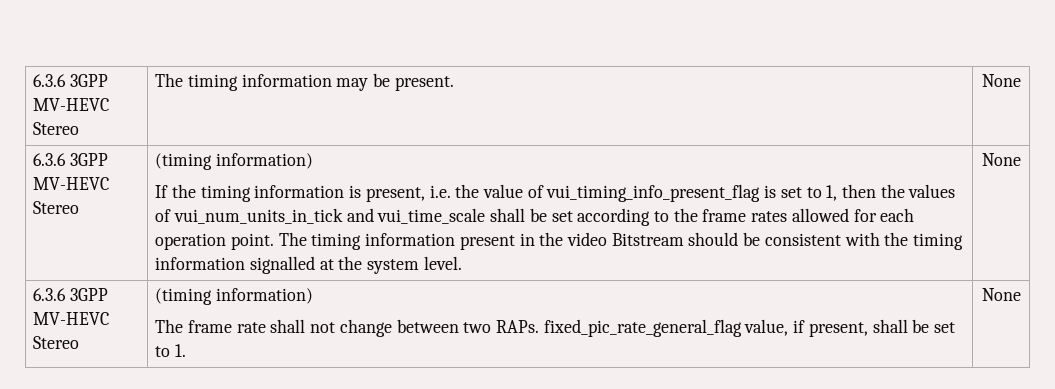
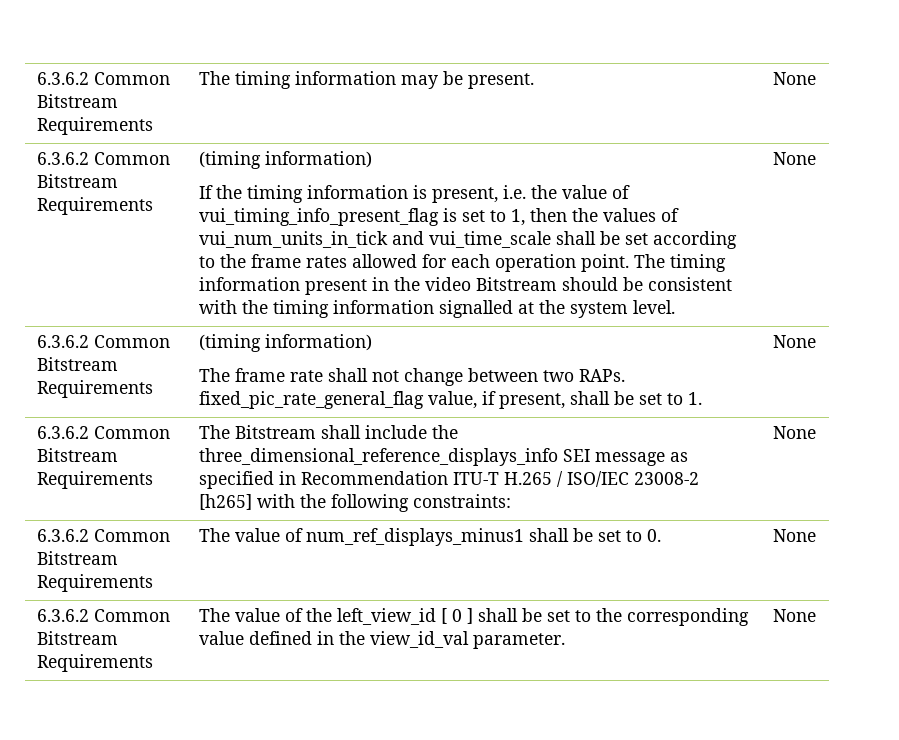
- 6.3.6 3GPP MV-HEVC Stereo | The timing information may be present. | None
- 6.3.6 3GPP MV-HEVC Stereo
+ 6.3.6.2 Common Bitstream Requirements | The timing information may be present. | None
+ 6.3.6.2 Common Bitstream Requirements
  The timing information present in the video Bitstream should be consistent with the timing information signalled at the system level. | None
- 6.3.6 3GPP MV-HEVC Stereo | (timing information)
+ 6.3.6.2 Common Bitstream Requirements | (timing information)
+ 6.3.6.2 Common Bitstream Requirements | The Bitstream shall include the three_dimensional_reference_displays_info SEI message as specified in Recommendation ITU-T H.265 / ISO/IEC 23008-2 [h265] with the following constraints: | None
+ 6.3.6.2 Common Bitstream Requirements | The value of num_ref_displays_minus1 shall be set to 0. | None
+ 6.3.6.2 Common Bitstream Requirements | The value of the left_view_id [ 0 ] shall be set to the corresponding value defined in the view_id_val parameter. | None

